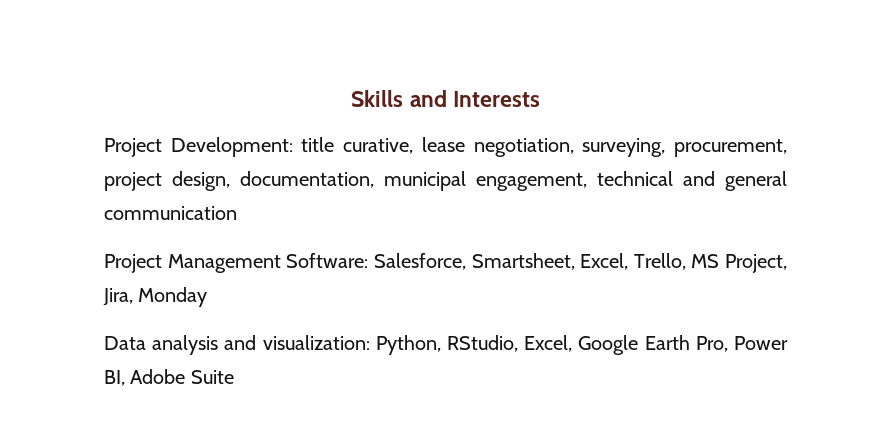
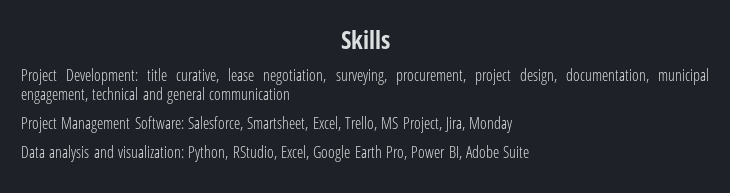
- Skills and Interests
+ Skills

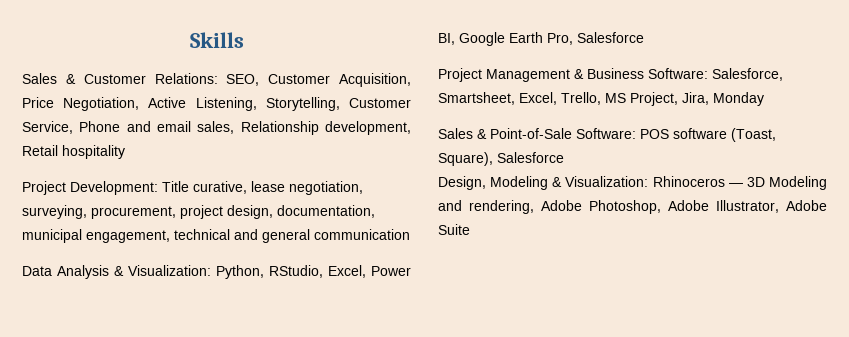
+ Sales & Customer Relations: SEO, Customer Acquisition, Price Negotiation, Active Listening, Storytelling, Customer Service, Phone and email sales, Relationship development, Retail hospitality
- Project Development: title curative, lease negotiation, surveying, procurement, project design, documentation, municipal engagement, technical and general communication
+ Project Development: Title curative, lease negotiation, surveying, procurement, project design, documentation, municipal engagement, technical and general communication
+ Data Analysis & Visualization: Python, RStudio, Excel, Power BI, Google Earth Pro, Salesforce
- Project Management Software: Salesforce, Smartsheet, Excel, Trello, MS Project, Jira, Monday
+ Project Management & Business Software: Salesforce, Smartsheet, Excel, Trello, MS Project, Jira, Monday
- Data analysis and visualization: Python, RStudio, Excel, Google Earth Pro, Power BI, Adobe Suite
+ Sales & Point-of-Sale Software: POS software (Toast, Square), Salesforce
+ Design, Modeling & Visualization: Rhinoceros — 3D Modeling and rendering, Adobe Photoshop, Adobe Illustrator, Adobe Suite

